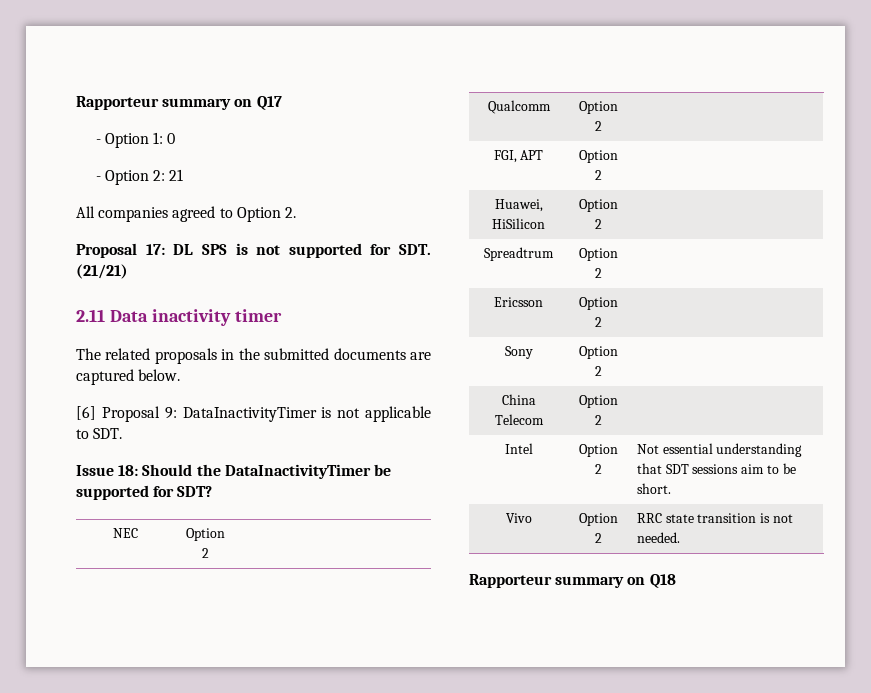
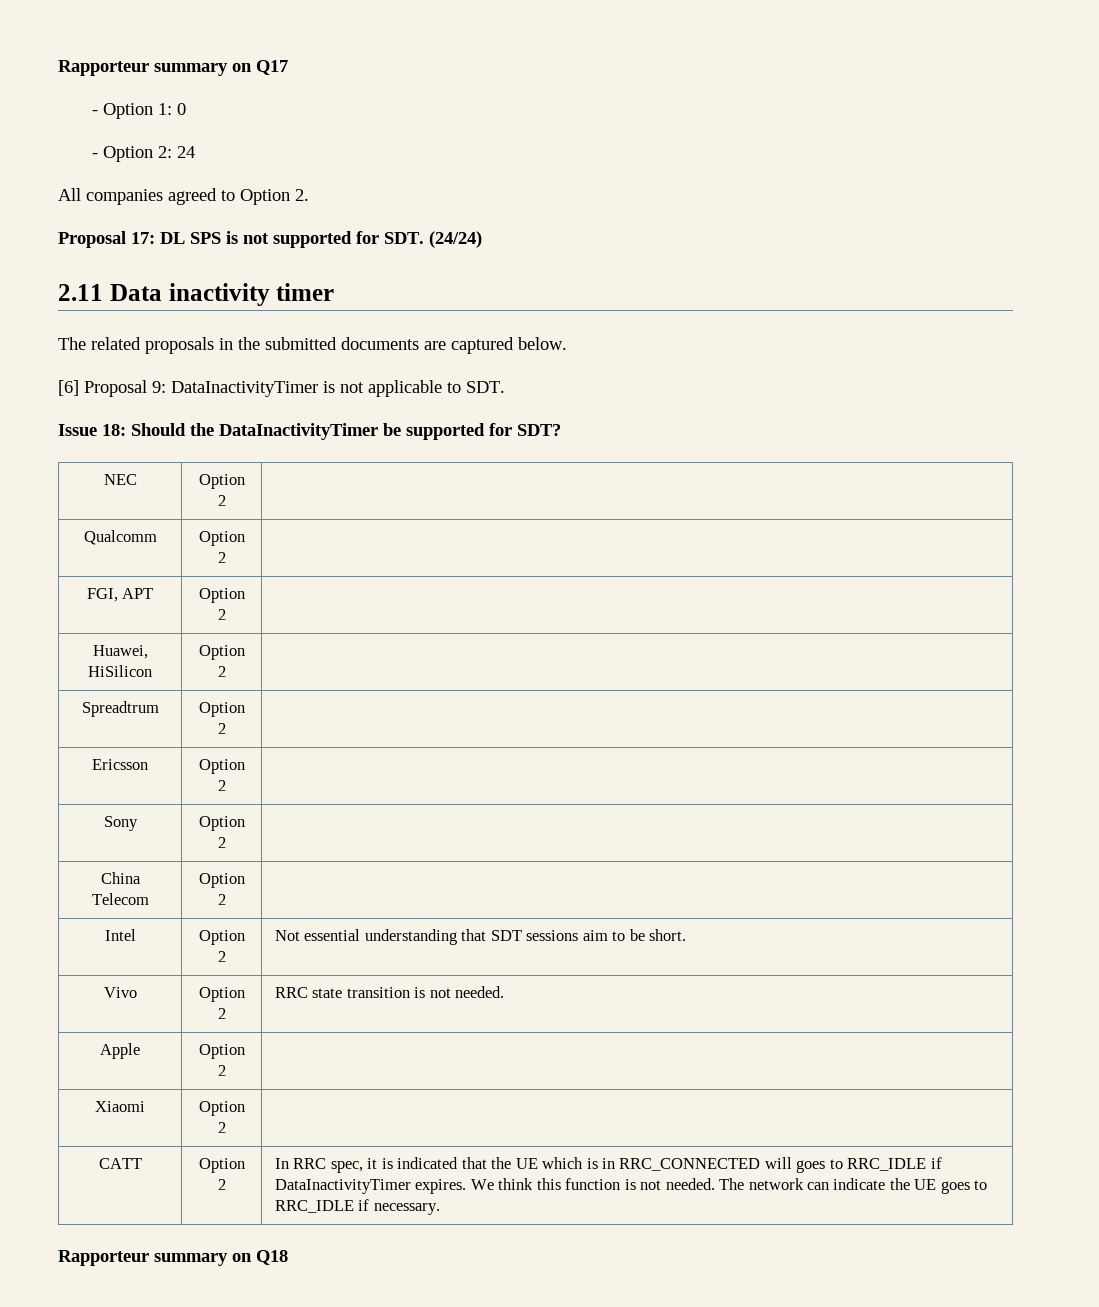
- - Option 2: 21
+ - Option 2: 24
- Proposal 17: DL SPS is not supported for SDT. (21/21)
+ Proposal 17: DL SPS is not supported for SDT. (24/24)
+ Apple | Option 2 |
+ Xiaomi | Option 2 |
+ CATT | Option 2 | In RRC spec, it is indicated that the UE which is in RRC_CONNECTED will goes to RRC_IDLE if DataInactivityTimer expires. We think this function is not needed. The network can indicate the UE goes to RRC_IDLE if necessary.

